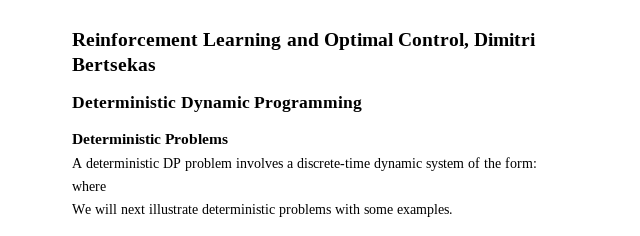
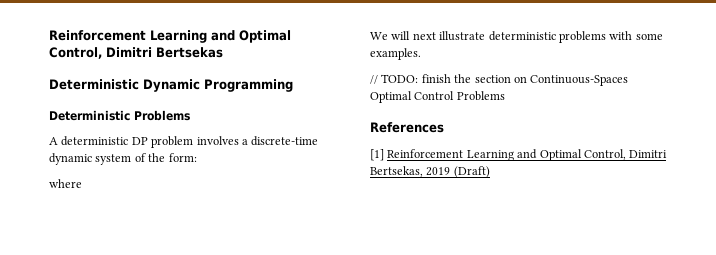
+ // TODO: finish the section on Continuous-Spaces Optimal Control Problems
+ References
+ [1] Reinforcement Learning and Optimal Control, Dimitri Bertsekas, 2019 (Draft)

